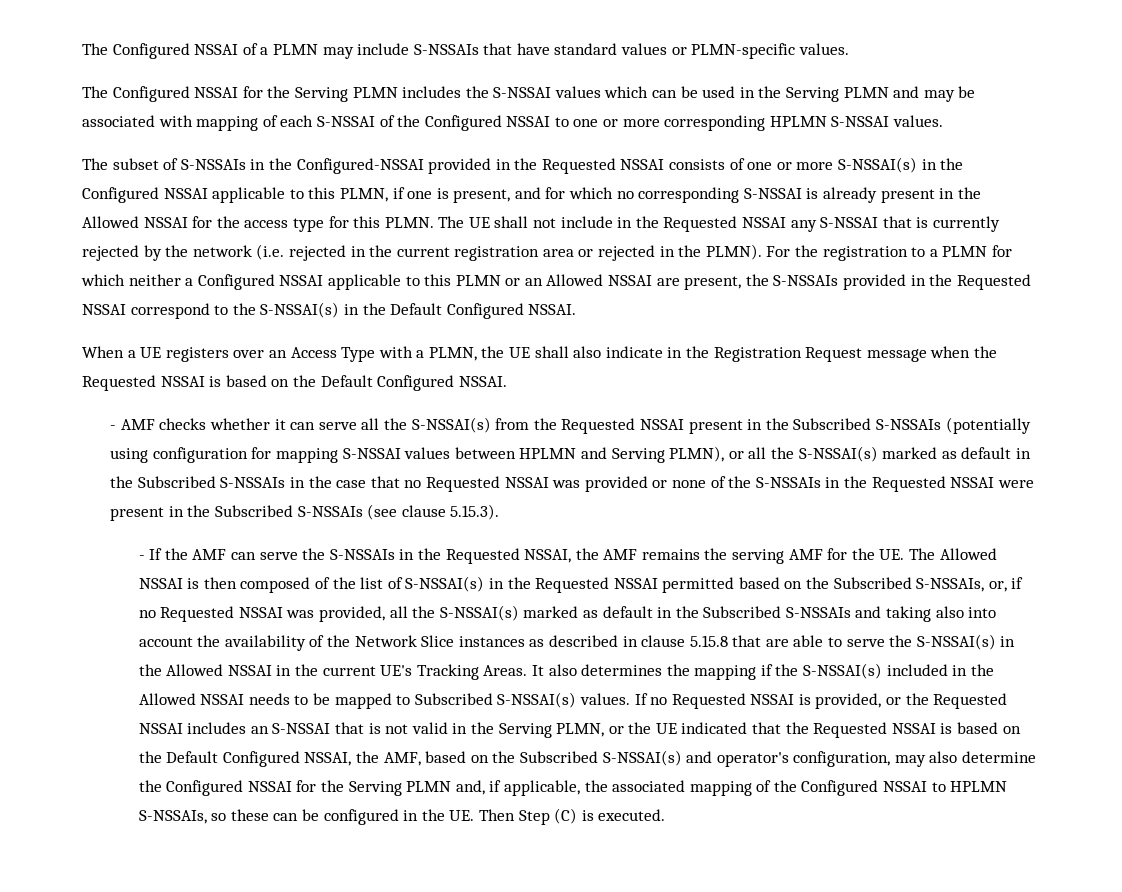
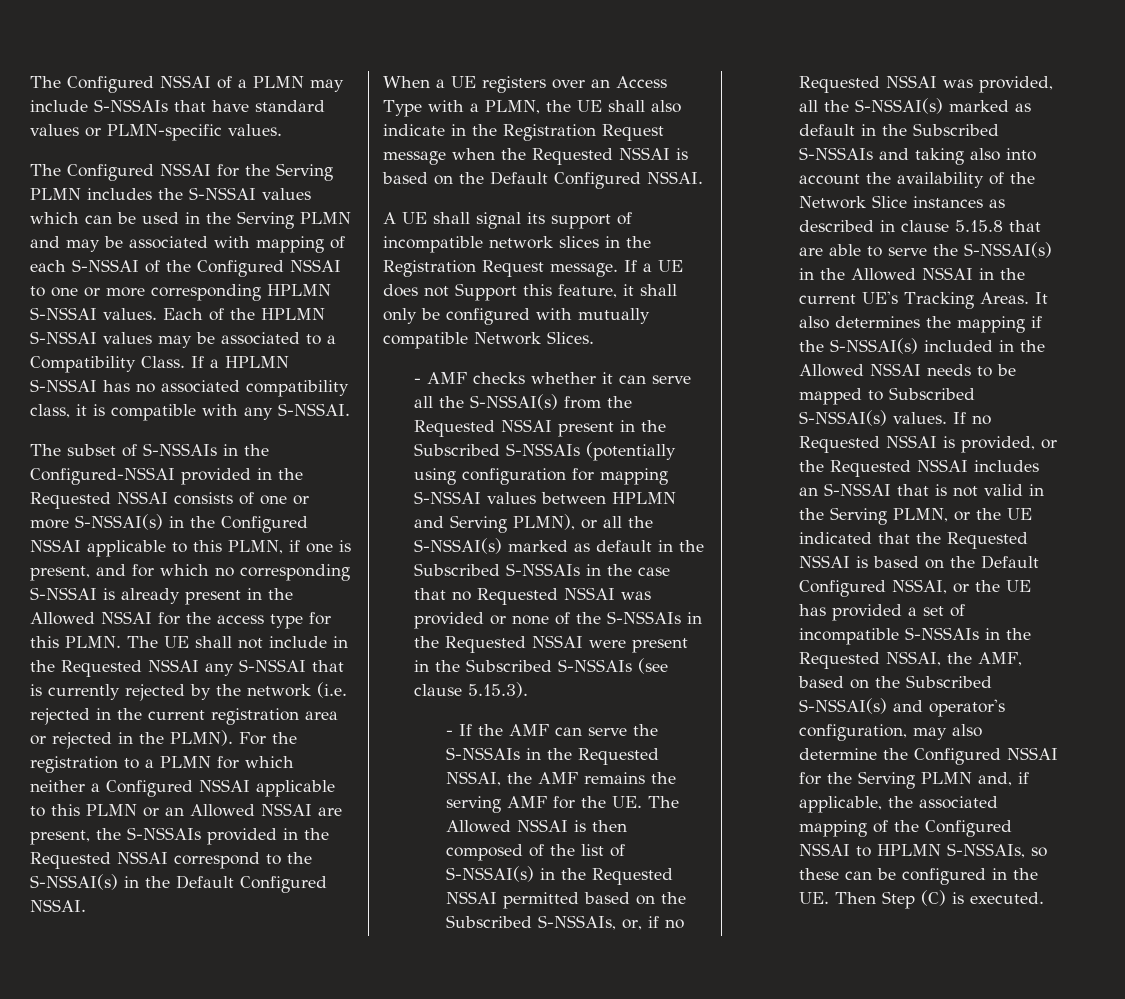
+ Each of the HPLMN S-NSSAI values may be associated to a Compatibility Class. If a HPLMN S-NSSAI has no associated compatibility class, it is compatible with any S-NSSAI.
+ A UE shall signal its support of incompatible network slices in the Registration Request message. If a UE does not Support this feature, it shall only be configured with mutually compatible Network Slices.
- If no Requested NSSAI is provided, or the Requested NSSAI includes an S-NSSAI that is not valid in the Serving PLMN, or the UE indicated that the Requested NSSAI is based on the Default Configured NSSAI, the AMF, based on the Subscribed S-NSSAI(s) and operator's configuration, may also determine the Configured NSSAI for the Serving PLMN and, if applicable, the associated mapping of the Configured NSSAI to HPLMN S-NSSAIs, so these can be configured in the UE. Then Step (C) is executed.
+ If no Requested NSSAI is provided, or the Requested NSSAI includes an S-NSSAI that is not valid in the Serving PLMN, or the UE indicated that the Requested NSSAI is based on the Default Configured NSSAI, or the UE has provided a set of incompatible S-NSSAIs in the Requested NSSAI, the AMF, based on the Subscribed S-NSSAI(s) and operator's configuration, may also determine the Configured NSSAI for the Serving PLMN and, if applicable, the associated mapping of the Configured NSSAI to HPLMN S-NSSAIs, so these can be configured in the UE. Then Step (C) is executed.

